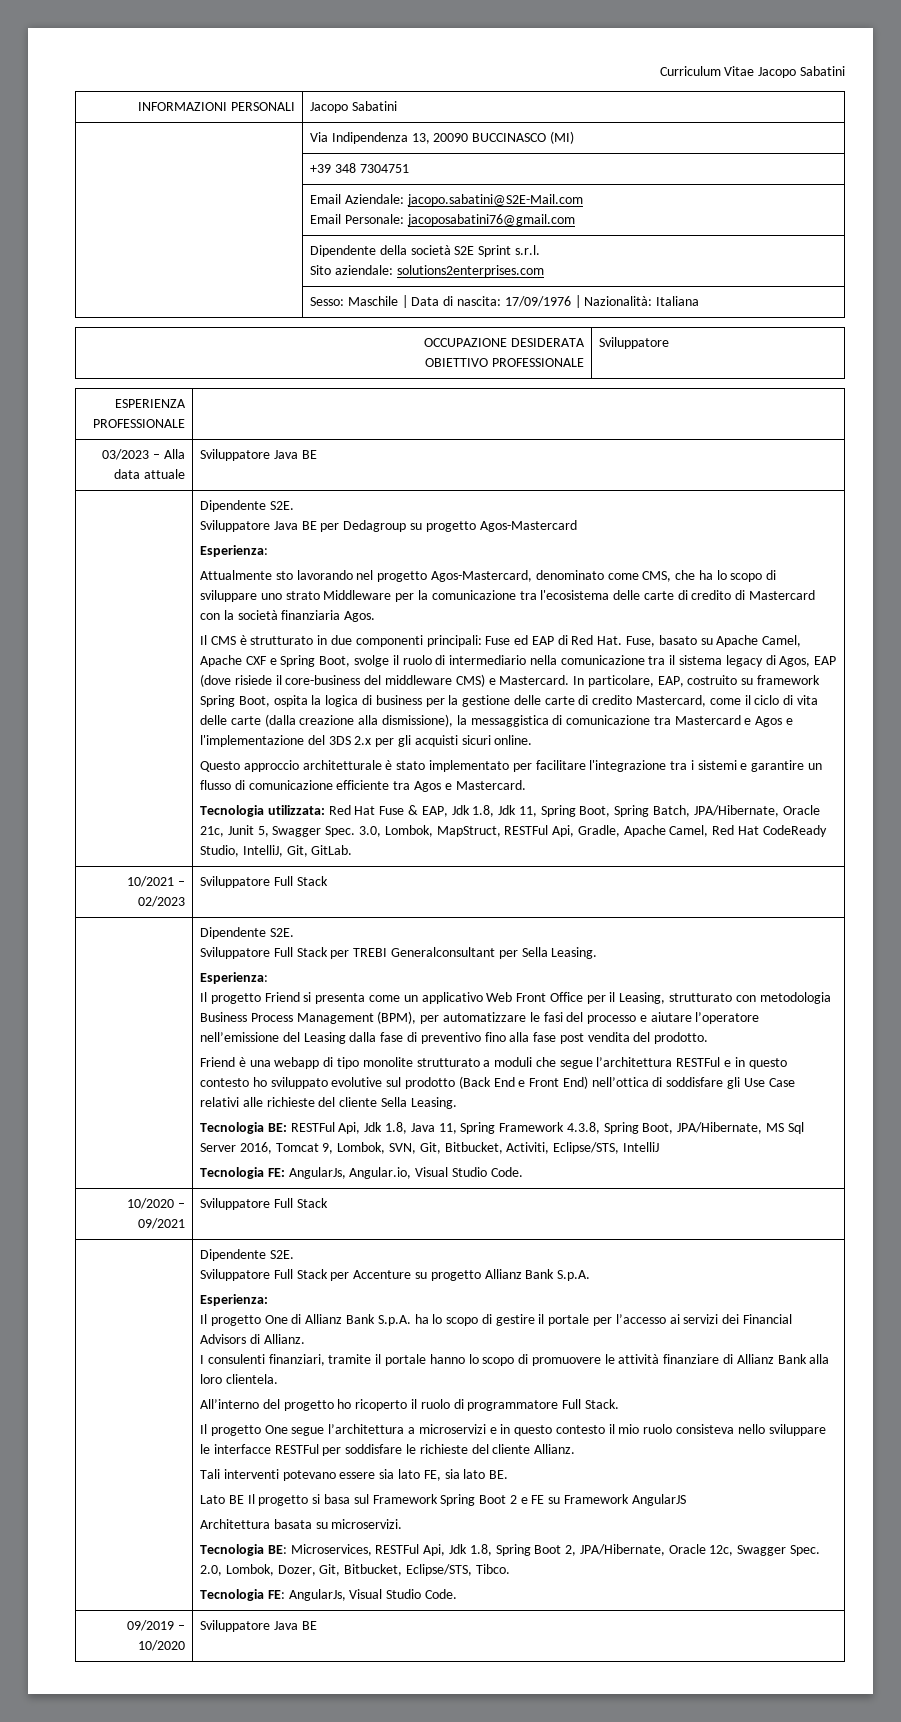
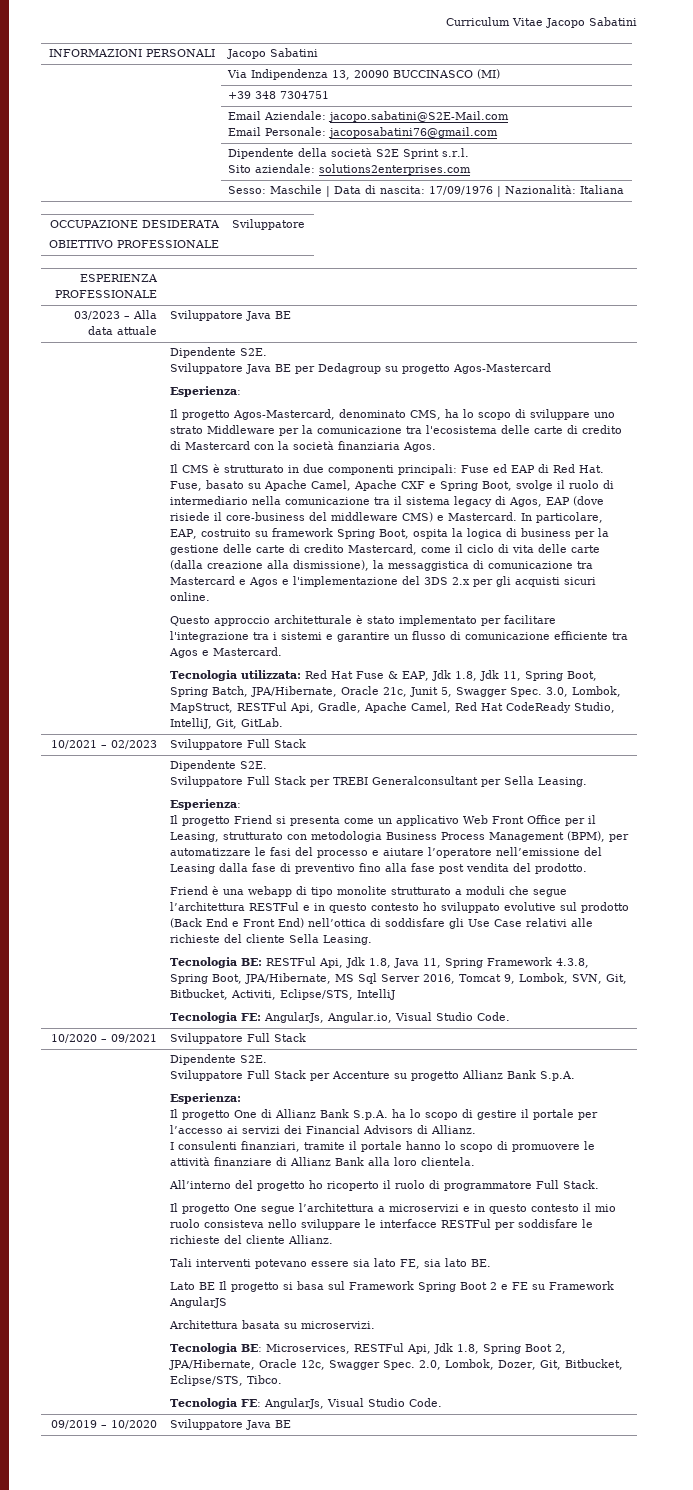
- Attualmente sto lavorando nel progetto Agos-Mastercard, denominato come CMS, che ha lo scopo di sviluppare uno strato Middleware per la comunicazione tra l'ecosistema delle carte di credito di Mastercard con la società finanziaria Agos.
+ Il progetto Agos-Mastercard, denominato CMS, ha lo scopo di sviluppare uno strato Middleware per la comunicazione tra l'ecosistema delle carte di credito di Mastercard con la società finanziaria Agos.

